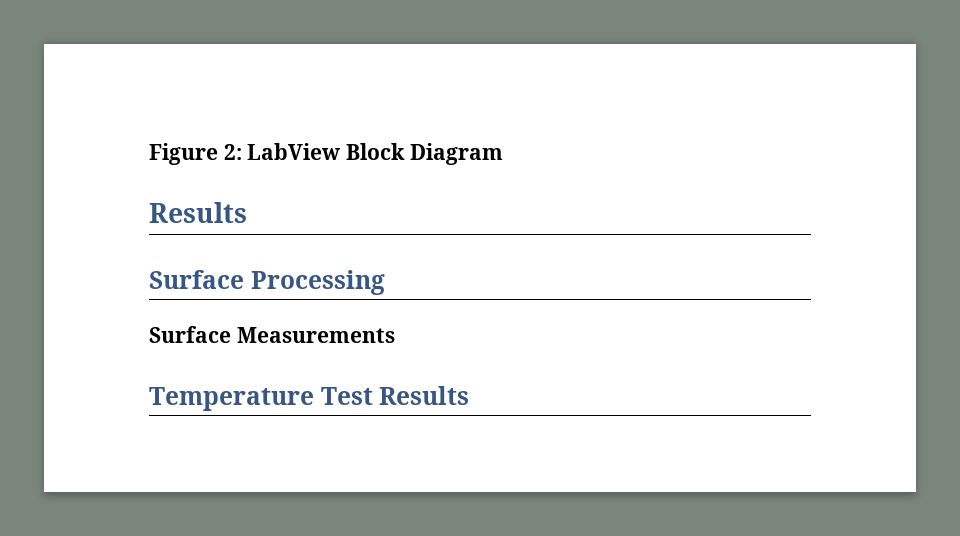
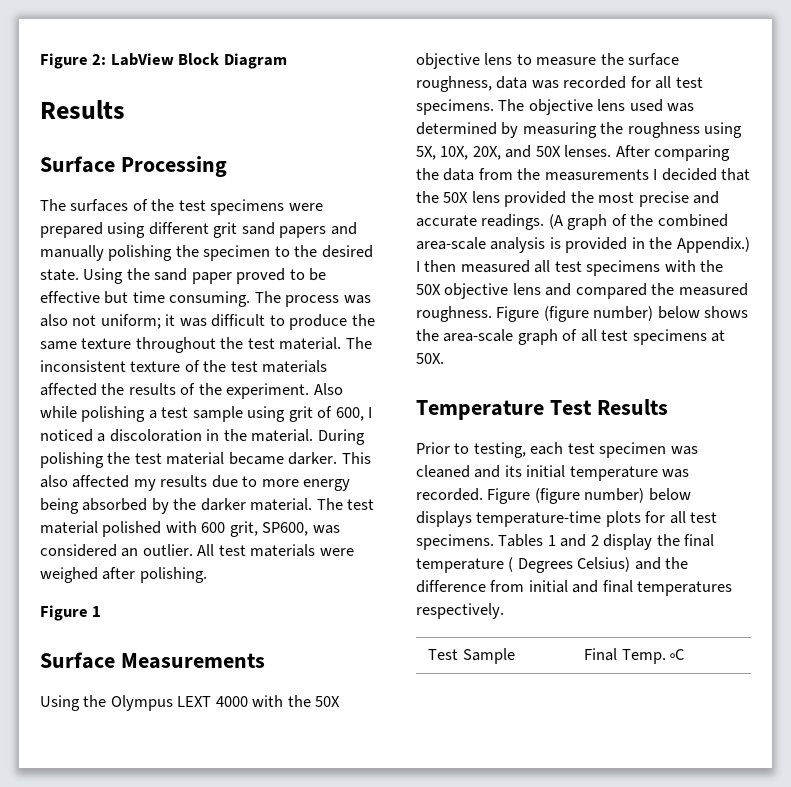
+ The surfaces of the test specimens were prepared using different grit sand papers and manually polishing the specimen to the desired state. Using the sand paper proved to be effective but time consuming. The process was also not uniform; it was difficult to produce the same texture throughout the test material. The inconsistent texture of the test materials affected the results of the experiment. Also while polishing a test sample using grit of 600, I noticed a discoloration in the material. During polishing the test material became darker. This also affected my results due to more energy being absorbed by the darker material. The test material polished with 600 grit, SP600, was considered an outlier. All test materials were weighed after polishing.
+ Figure 1
  Surface Measurements
+ Using the Olympus LEXT 4000 with the 50X objective lens to measure the surface roughness, data was recorded for all test specimens. The objective lens used was determined by measuring the roughness using 5X, 10X, 20X, and 50X lenses. After comparing the data from the measurements I decided that the 50X lens provided the most precise and accurate readings. (A graph of the combined area-scale analysis is provided in the Appendix.) I then measured all test specimens with the 50X objective lens and compared the measured roughness. Figure (figure number) below shows the area-scale graph of all test specimens at 50X.
  Temperature Test Results
+ Prior to testing, each test specimen was cleaned and its initial temperature was recorded. Figure (figure number) below displays temperature-time plots for all test specimens. Tables 1 and 2 display the final temperature ( Degrees Celsius) and the difference from initial and final temperatures respectively.
+ Test Sample | Final Temp. ◦C

